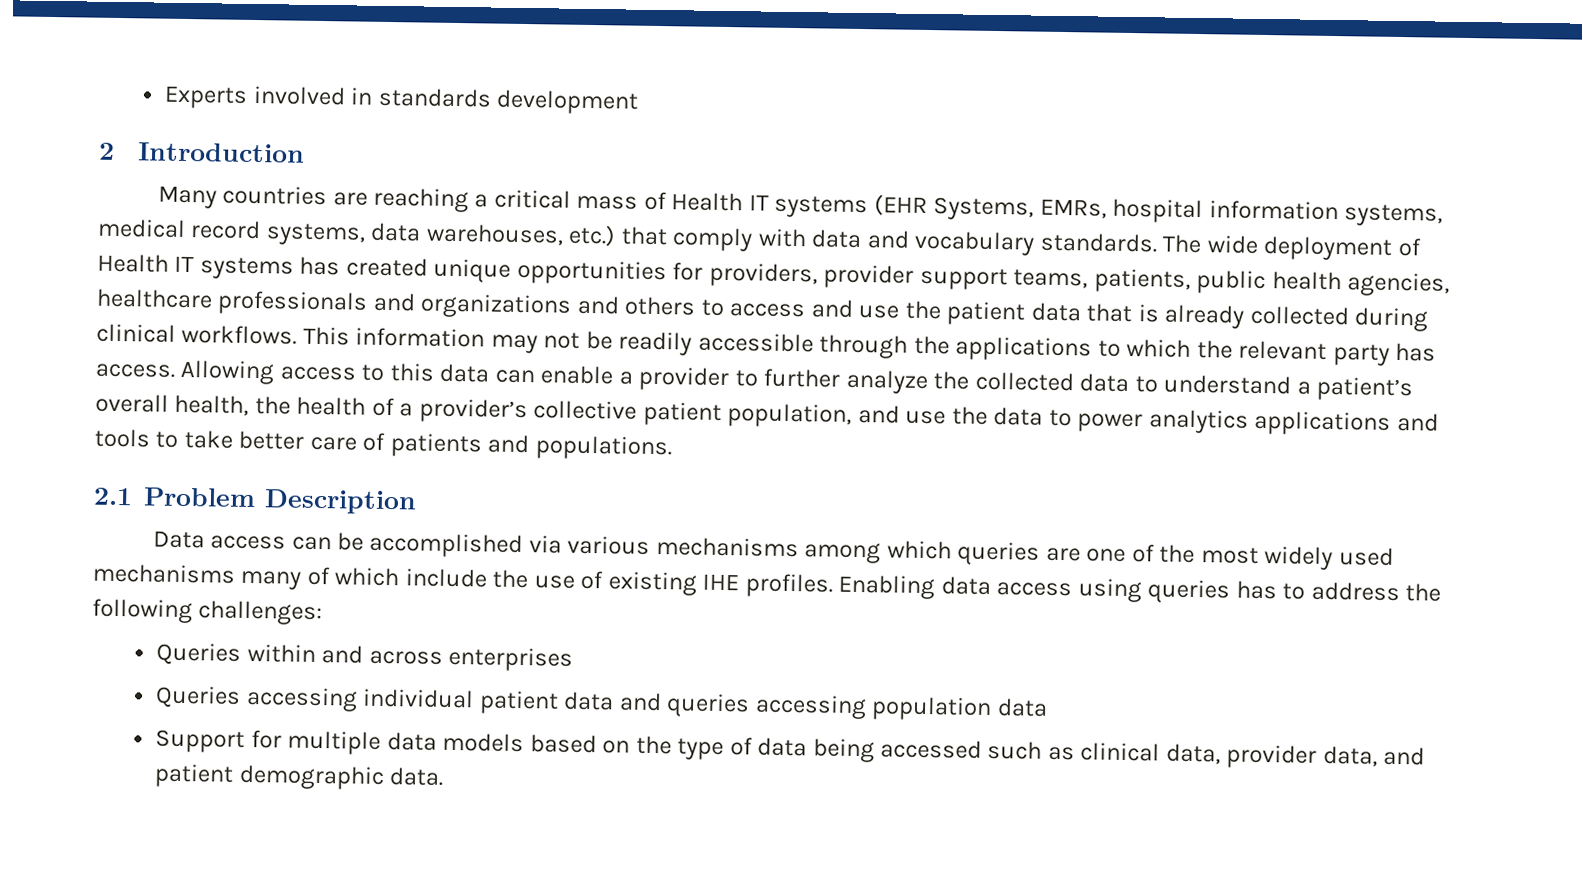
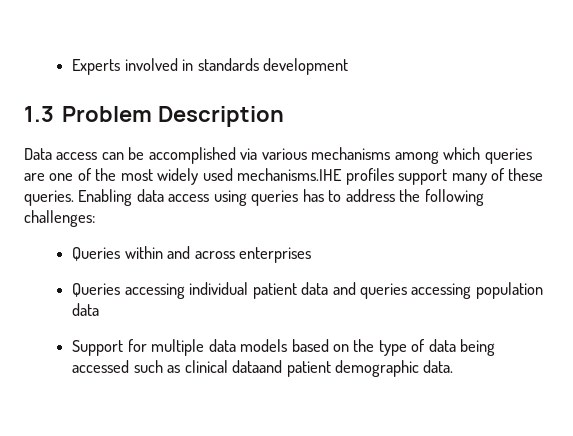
- 2 Introduction
- Many countries are reaching a critical mass of Health IT systems (EHR Systems, EMRs, hospital information systems, medical record systems, data warehouses, etc.) that comply with data and vocabulary standards. The wide deployment of Health IT systems has created unique opportunities for providers, provider support teams, patients, public health agencies, healthcare professionals and organizations and others to access and use the patient data that is already collected during clinical workflows. This information may not be readily accessible through the applications to which the relevant party has access. Allowing access to this data can enable a provider to further analyze the collected data to understand a patient’s overall health, the health of a provider’s collective patient population, and use the data to power analytics applications and tools to take better care of patients and populations.
- 2.1 Problem Description
+ 1.3 Problem Description
- Data access can be accomplished via various mechanisms among which queries are one of the most widely used mechanisms many of which include the use of existing IHE profiles.
+ Data access can be accomplished via various mechanisms among which queries are one of the most widely used mechanisms.IHE profiles support many of these queries.
- Support for multiple data models based on the type of data being accessed such as clinical data, provider data, and patient demographic data.
+ Support for multiple data models based on the type of data being accessed such as clinical dataand patient demographic data.

